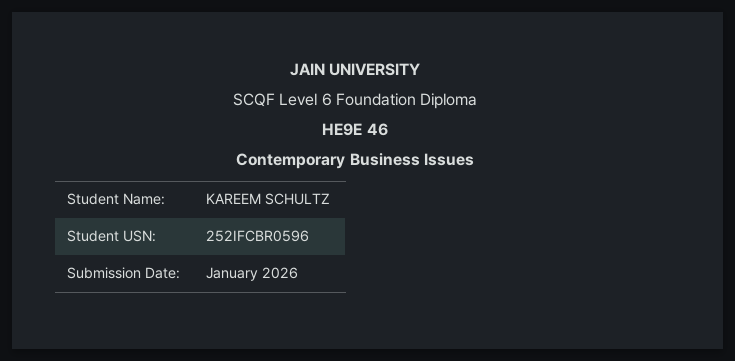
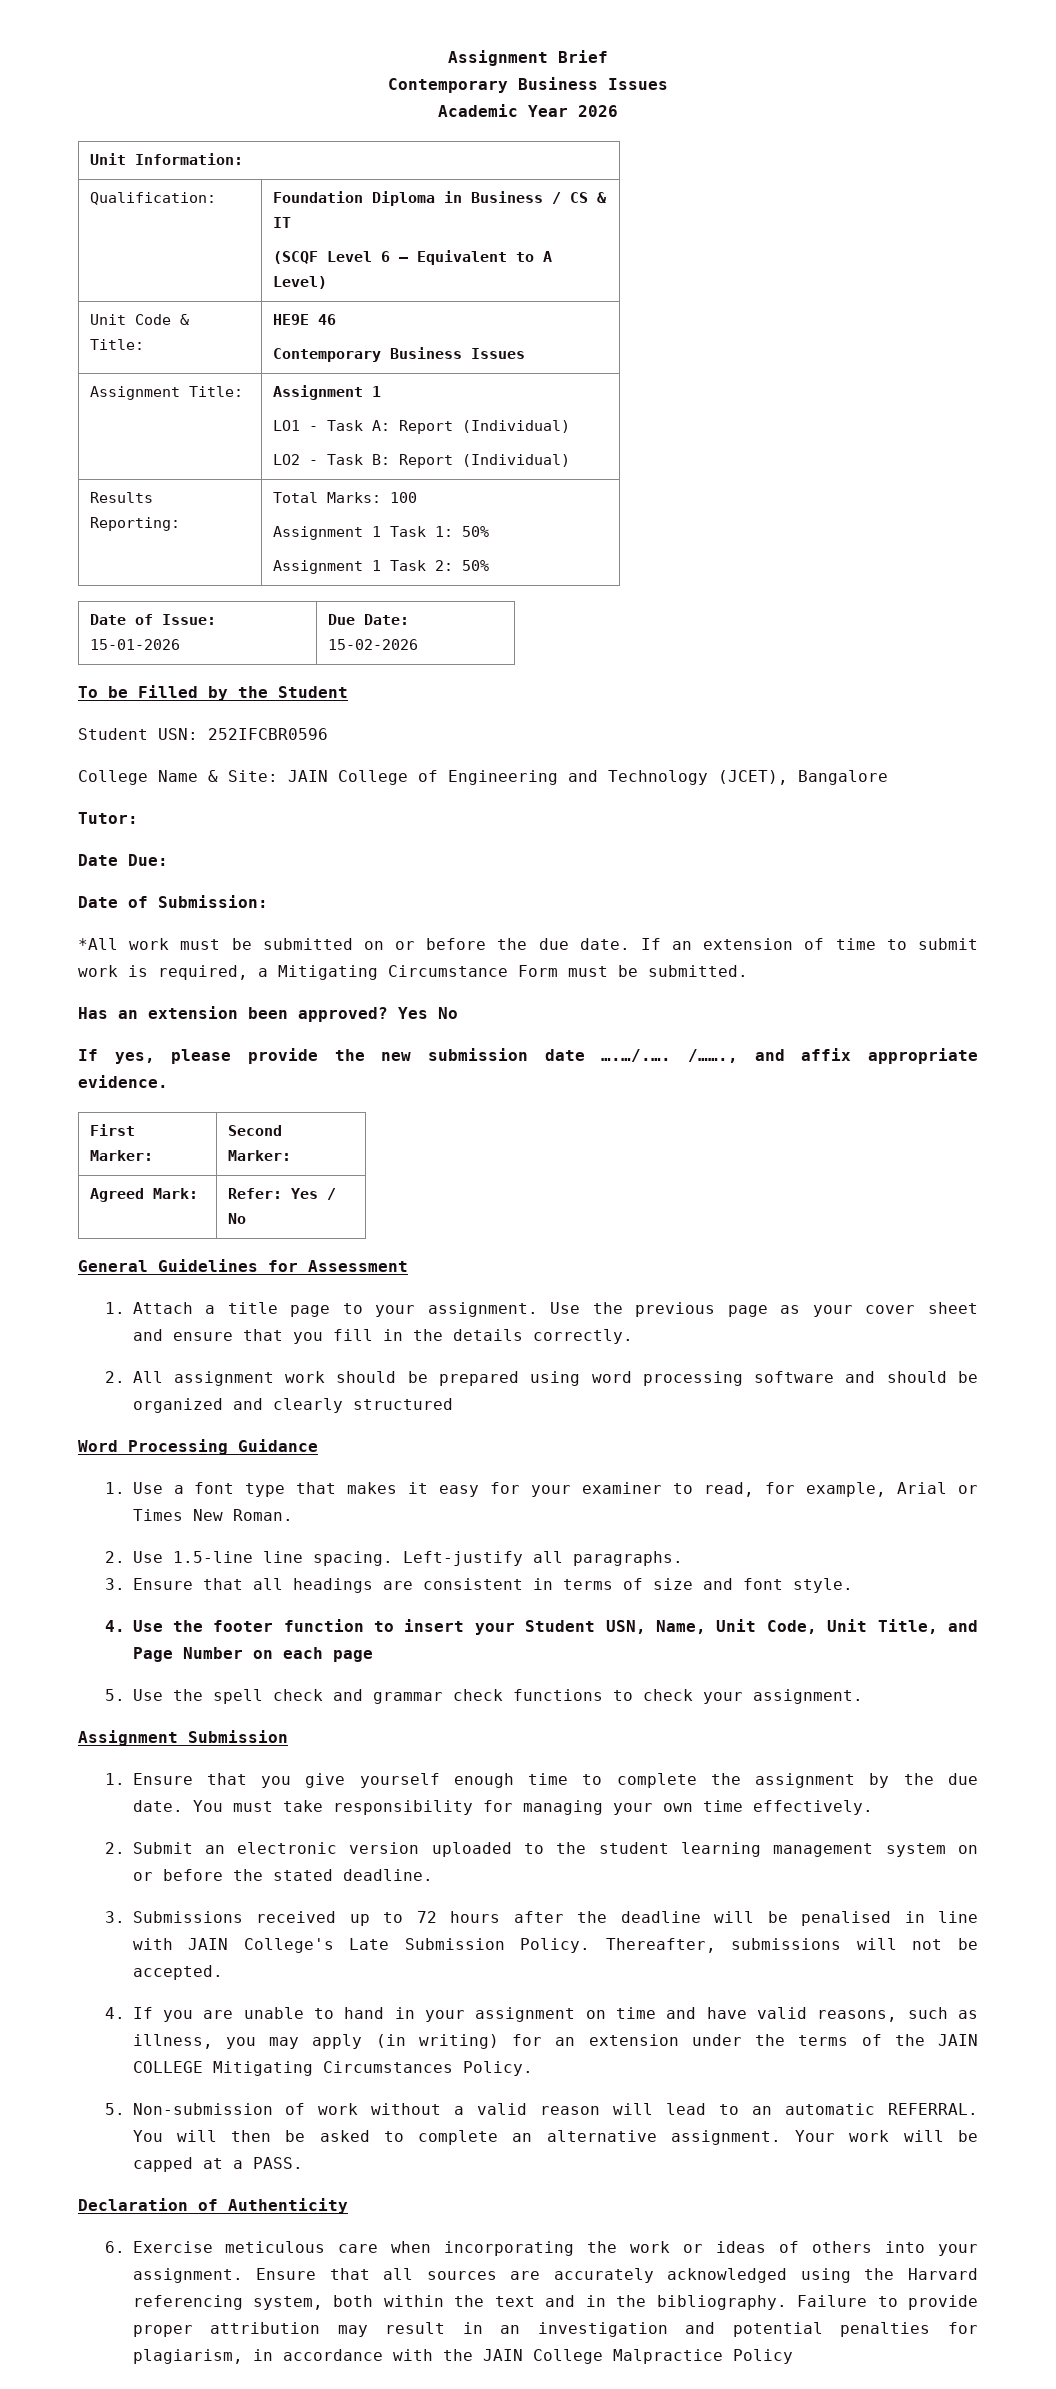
- JAIN UNIVERSITY
- SCQF Level 6 Foundation Diploma
- HE9E 46
+ Assignment Brief
  Contemporary Business Issues
- Student Name: | KAREEM SCHULTZ
- Student USN: | 252IFCBR0596
- Submission Date: | January 2026
+ Academic Year 2026
+ Unit Information:
+ Qualification: | Foundation Diploma in Business / CS & IT
+ (SCQF Level 6 – Equivalent to A Level)
+ Unit Code & Title: | HE9E 46
+ Contemporary Business Issues
+ Assignment Title: | Assignment 1
+ LO1 - Task A: Report (Individual)
+ LO2 - Task B: Report (Individual)
+ Results Reporting: | Total Marks: 100
+ Assignment 1 Task 1: 50%
+ Assignment 1 Task 2: 50%
+ Date of Issue: 15-01-2026 | Due Date: 15-02-2026
+ To be Filled by the Student
+ Student USN: 252IFCBR0596
+ College Name & Site: JAIN College of Engineering and Technology (JCET), Bangalore
+ Tutor:
+ Date Due:
+ Date of Submission:
+ *All work must be submitted on or before the due date. If an extension of time to submit work is required, a Mitigating Circumstance Form must be submitted.
+ Has an extension been approved? Yes No
+ If yes, please provide the new submission date ….…/.…. /……., and affix appropriate evidence.
+ First Marker: | Second Marker:
+ Agreed Mark: | Refer: Yes / No
+ General Guidelines for Assessment
+ 1. Attach a title page to your assignment. Use the previous page as your cover sheet and ensure that you fill in the details correctly.
+ 2. All assignment work should be prepared using word processing software and should be organized and clearly structured
+ Word Processing Guidance
+ 1. Use a font type that makes it easy for your examiner to read, for example, Arial or Times New Roman.
+ 2. Use 1.5-line line spacing. Left-justify all paragraphs.
+ 3. Ensure that all headings are consistent in terms of size and font style.
+ 4. Use the footer function to insert your Student USN, Name, Unit Code, Unit Title, and Page Number on each page
+ 5. Use the spell check and grammar check functions to check your assignment.
+ Assignment Submission
+ 1. Ensure that you give yourself enough time to complete the assignment by the due date. You must take responsibility for managing your own time effectively.
+ 2. Submit an electronic version uploaded to the student learning management system on or before the stated deadline.
+ 3. Submissions received up to 72 hours after the deadline will be penalised in line with JAIN College's Late Submission Policy. Thereafter, submissions will not be accepted.
+ 4. If you are unable to hand in your assignment on time and have valid reasons, such as illness, you may apply (in writing) for an extension under the terms of the JAIN COLLEGE Mitigating Circumstances Policy.
+ 5. Non-submission of work without a valid reason will lead to an automatic REFERRAL. You will then be asked to complete an alternative assignment. Your work will be capped at a PASS.
+ Declaration of Authenticity
+ 6. Exercise meticulous care when incorporating the work or ideas of others into your assignment. Ensure that all sources are accurately acknowledged using the Harvard referencing system, both within the text and in the bibliography. Failure to provide proper attribution may result in an investigation and potential penalties for plagiarism, in accordance with the JAIN College Malpractice Policy

